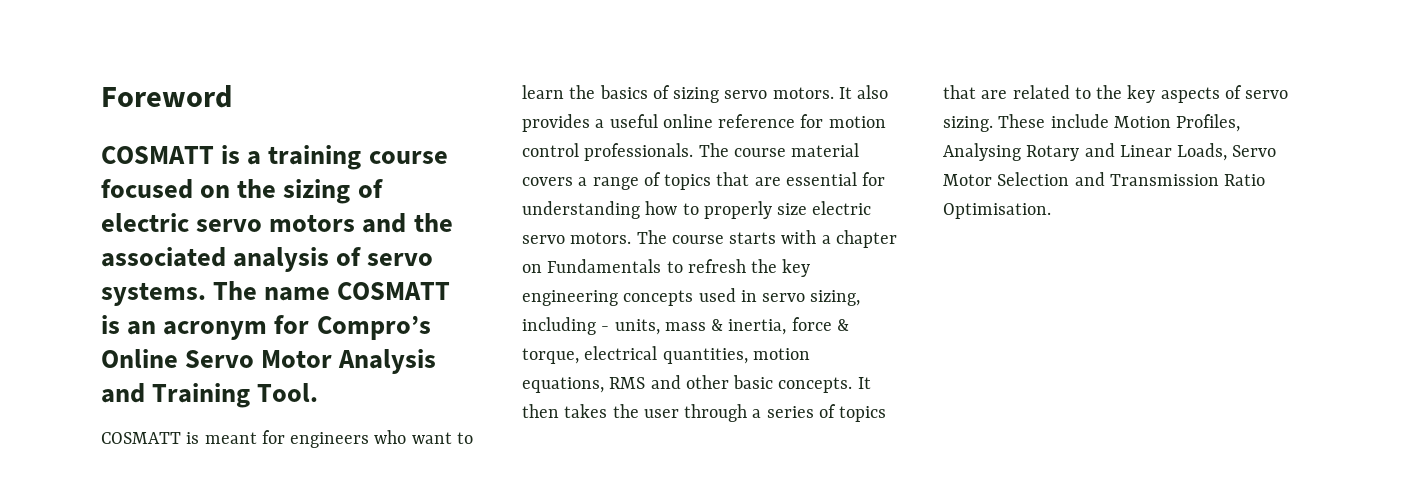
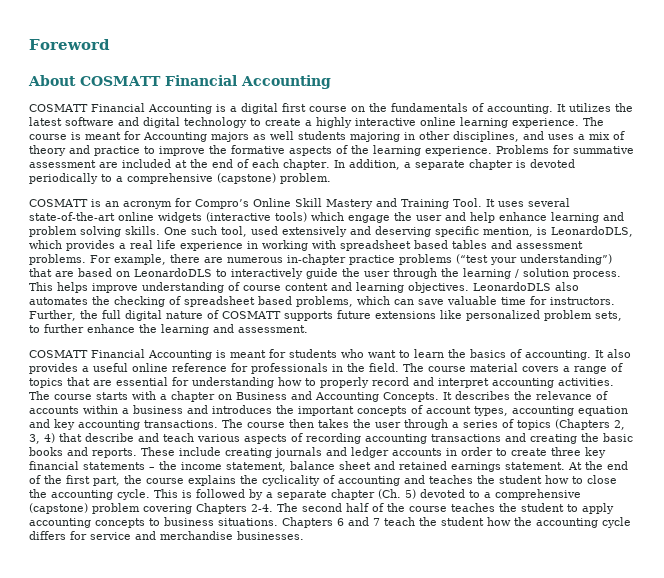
- COSMATT is a training course focused on the sizing of electric servo motors and the associated analysis of servo systems. The name COSMATT is an acronym for Compro’s Online Servo Motor Analysis and Training Tool.
- COSMATT is meant for engineers who want to learn the basics of sizing servo motors.
+ About COSMATT Financial Accounting
+ COSMATT Financial Accounting is a digital first course on the fundamentals of accounting. It utilizes the latest software and digital technology to create a highly interactive online learning experience. The course is meant for Accounting majors as well students majoring in other disciplines, and uses a mix of theory and practice to improve the formative aspects of the learning experience. Problems for summative assessment are included at the end of each chapter. In addition, a separate chapter is devoted periodically to a comprehensive (capstone) problem.
+ COSMATT is an acronym for Compro’s Online Skill Mastery and Training Tool. It uses several state-of-the-art online widgets (interactive tools) which engage the user and help enhance learning and problem solving skills. One such tool, used extensively and deserving specific mention, is LeonardoDLS, which provides a real life experience in working with spreadsheet based tables and assessment problems. For example, there are numerous in-chapter practice problems (“test your understanding”) that are based on LeonardoDLS to interactively guide the user through the learning / solution process. This helps improve understanding of course content and learning objectives. LeonardoDLS also automates the checking of spreadsheet based problems, which can save valuable time for instructors. Further, the full digital nature of COSMATT supports future extensions like personalized problem sets, to further enhance the learning and assessment.
+ COSMATT Financial Accounting is meant for students who want to learn the basics of accounting.
- It also provides a useful online reference for motion control professionals.
+ It also provides a useful online reference for professionals in the field.
- The course material covers a range of topics that are essential for understanding how to properly size electric servo motors.
+ The course material covers a range of topics that are essential for understanding how to properly record and interpret accounting activities.
- The course starts with a chapter on Fundamentals to refresh the key engineering concepts used in servo sizing, including - units, mass & inertia, force & torque, electrical quantities, motion equations, RMS and other basic concepts. It then takes the user through a series of topics that are related to the key aspects of servo sizing. These include Motion Profiles, Analysing Rotary and Linear Loads, Servo Motor Selection and Transmission Ratio Optimisation.
+ The course starts with a chapter on Business and Accounting Concepts. It describes the relevance of accounts within a business and introduces the important concepts of account types, accounting equation and key accounting transactions. The course then takes the user through a series of topics (Chapters 2, 3, 4) that describe and teach various aspects of recording accounting transactions and creating the basic books and reports. These include creating journals and ledger accounts in order to create three key financial statements – the income statement, balance sheet and retained earnings statement. At the end of the first part, the course explains the cyclicality of accounting and teaches the student how to close the accounting cycle. This is followed by a separate chapter (Ch. 5) devoted to a comprehensive (capstone) problem covering Chapters 2-4. The second half of the course teaches the student to apply accounting concepts to business situations. Chapters 6 and 7 teach the student how the accounting cycle differs for service and merchandise businesses.

